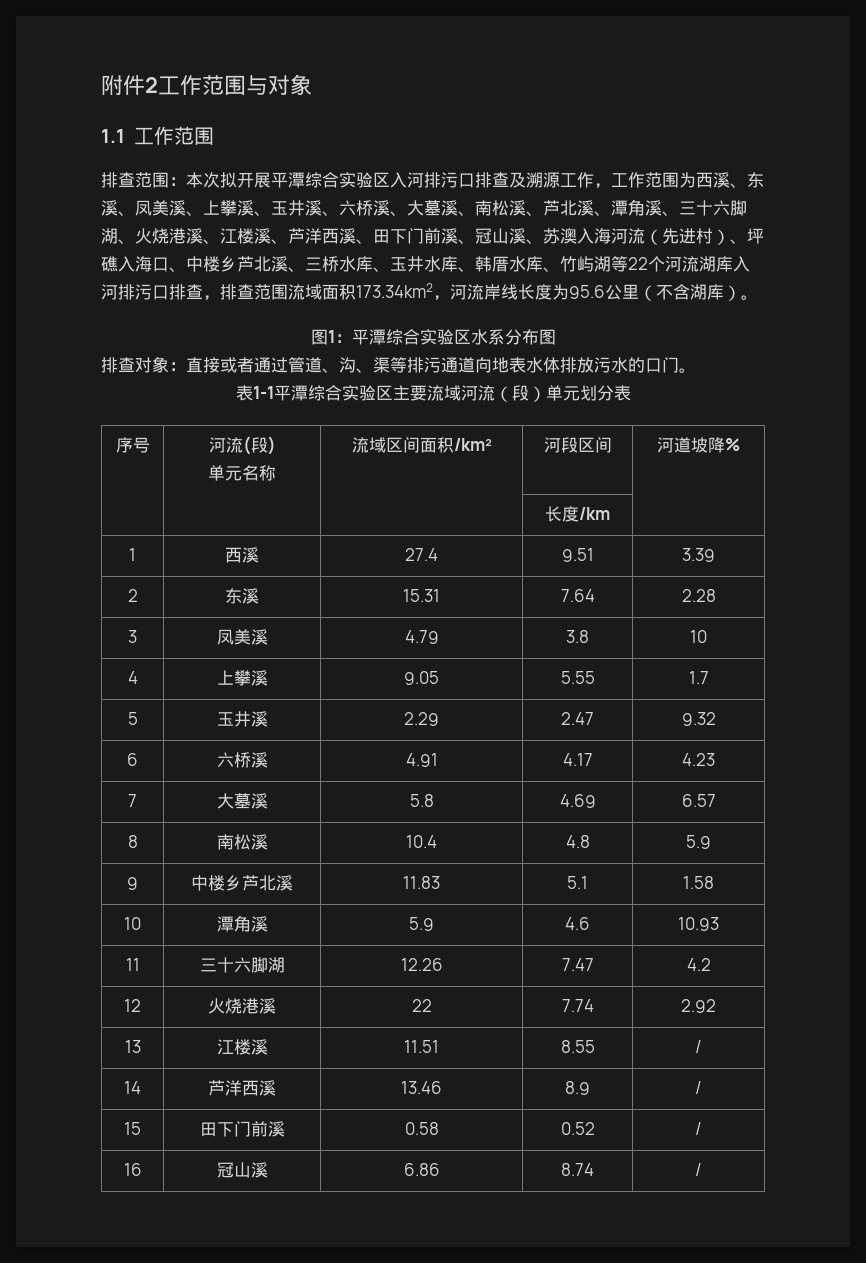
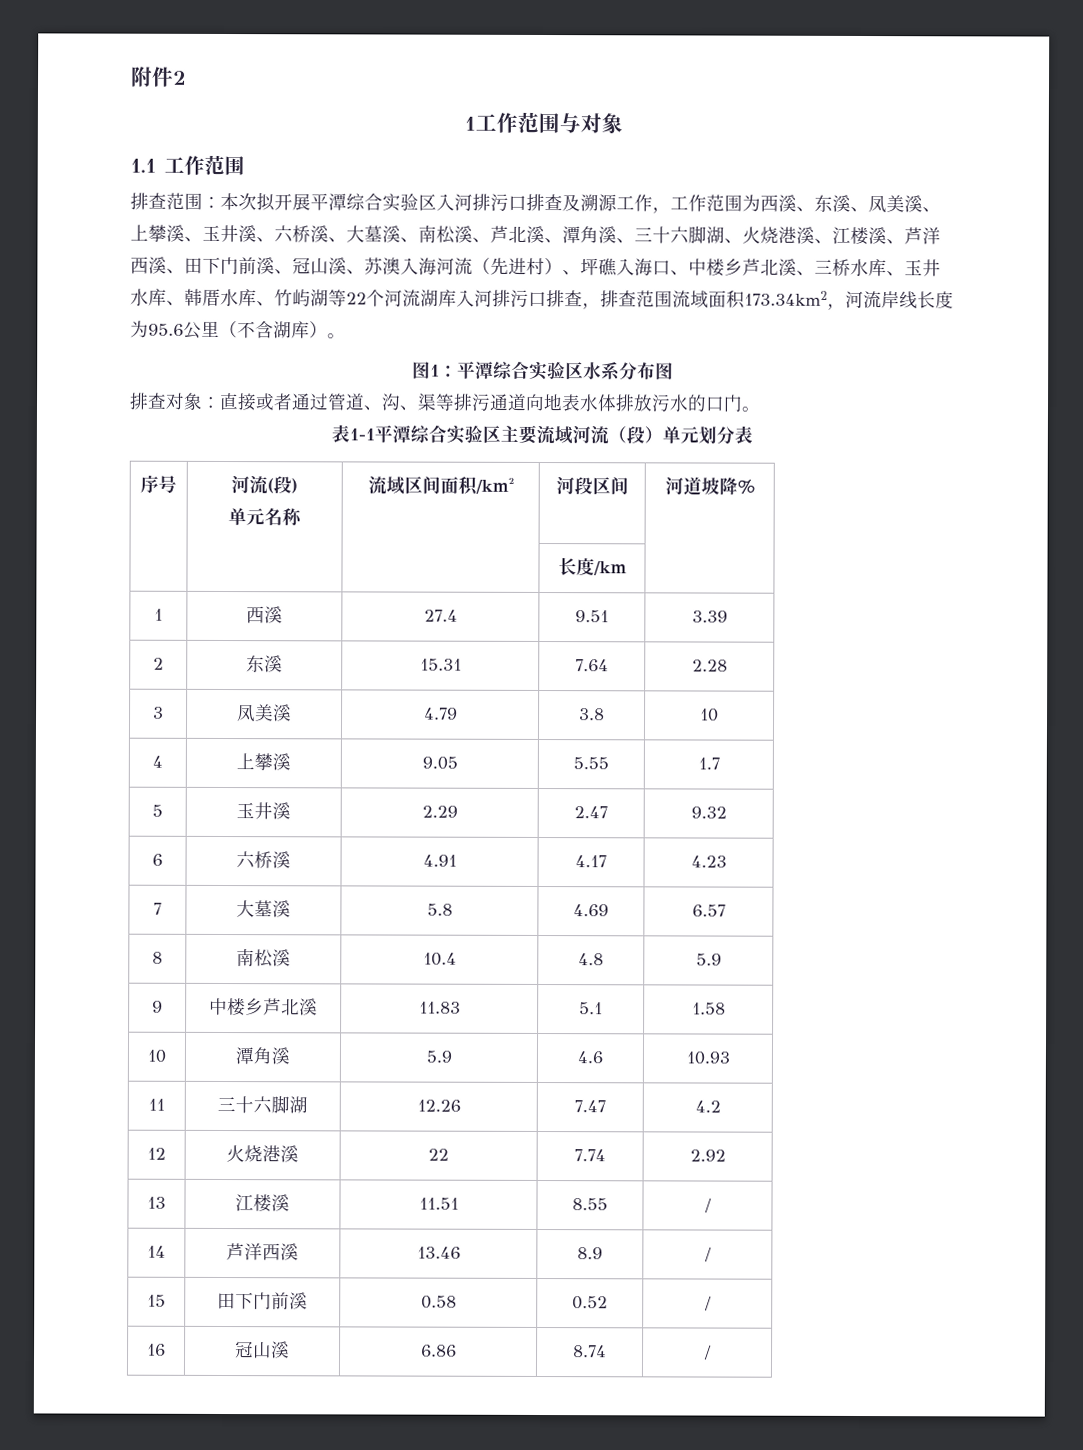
- 附件2工作范围与对象
+ 附件2
+ 1工作范围与对象

